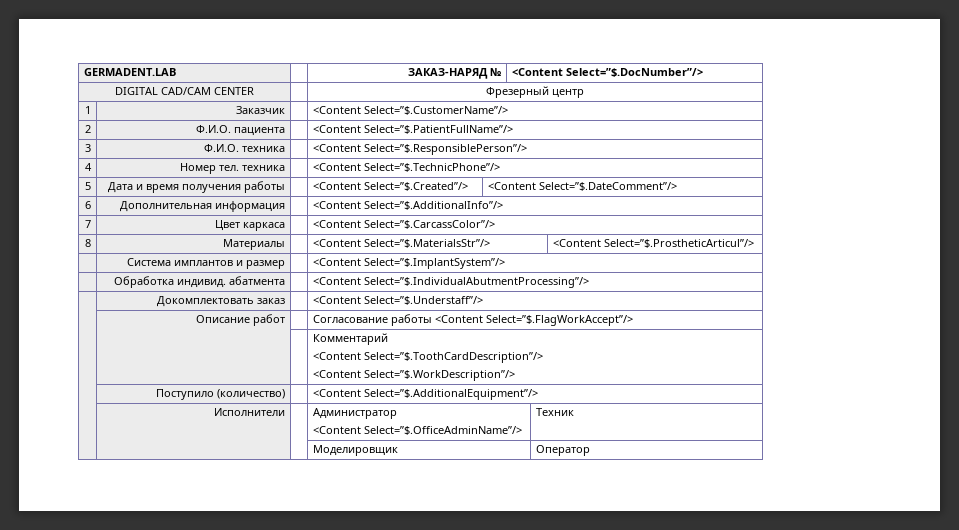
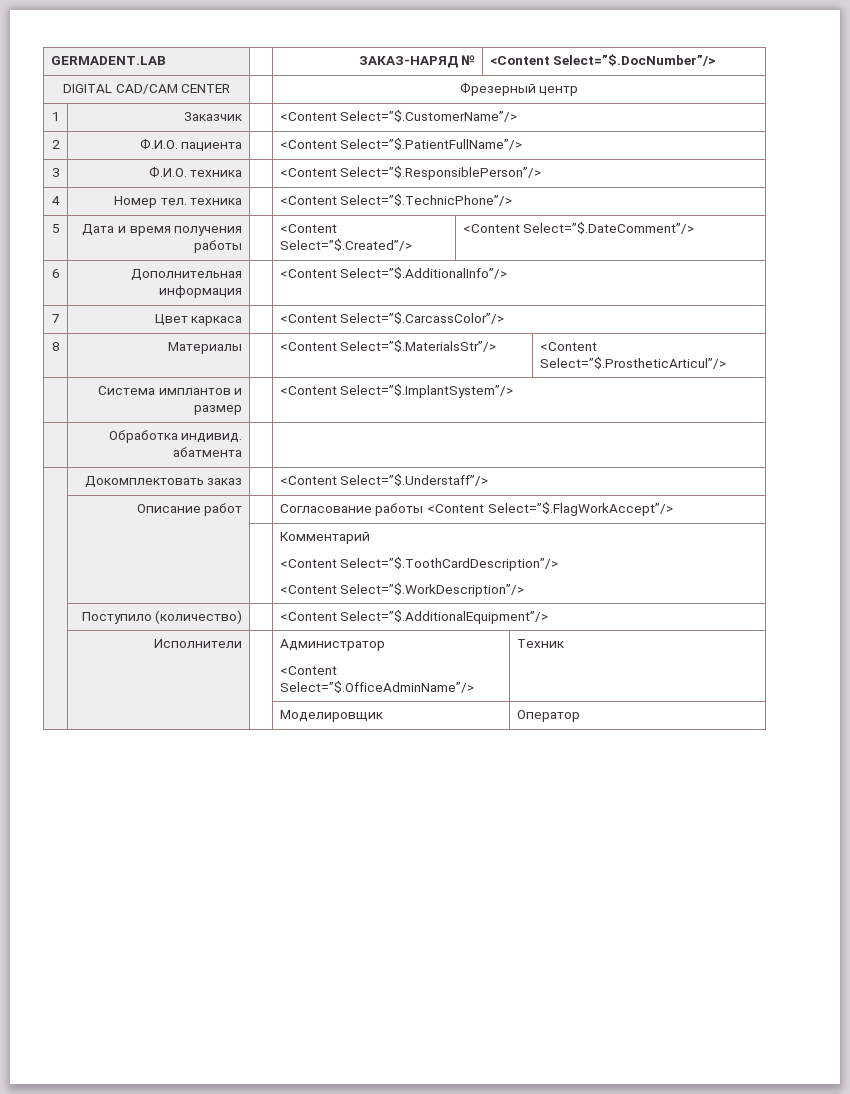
- | Обработка индивид. абатмента | | <Content Select=”$.IndividualAbutmentProcessing”/>
+ | Обработка индивид. абатмента | |

